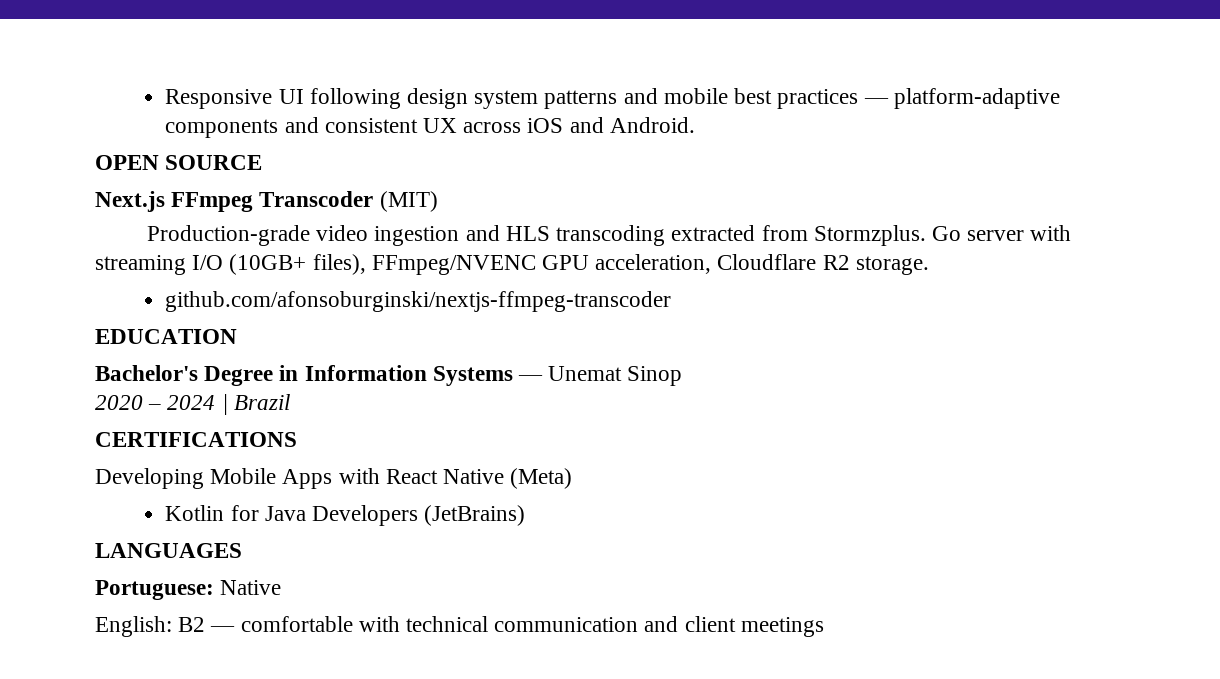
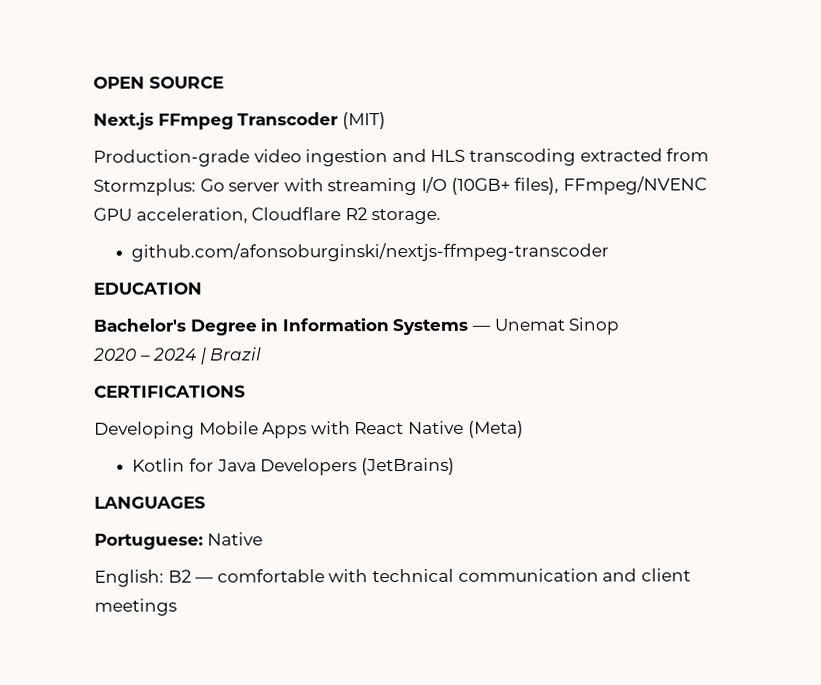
- Responsive UI following design system patterns and mobile best practices — platform-adaptive components and consistent UX across iOS and Android.
- Production-grade video ingestion and HLS transcoding extracted from Stormzplus. Go server with streaming I/O (10GB+ files), FFmpeg/NVENC GPU acceleration, Cloudflare R2 storage.
+ Production-grade video ingestion and HLS transcoding extracted from Stormzplus: Go server with streaming I/O (10GB+ files), FFmpeg/NVENC GPU acceleration, Cloudflare R2 storage.

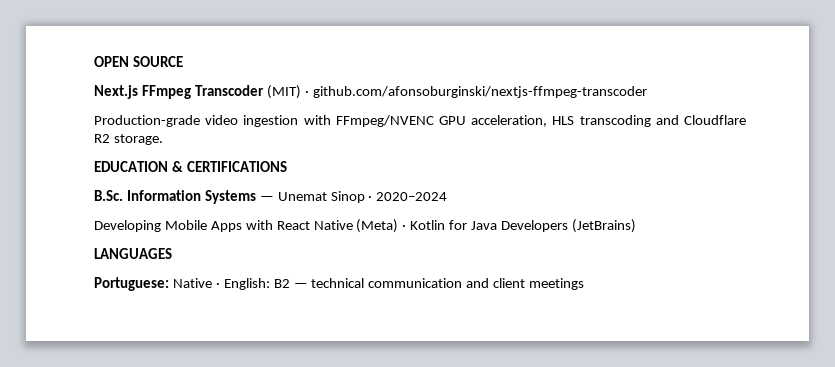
- Next.js FFmpeg Transcoder (MIT)
+ Next.js FFmpeg Transcoder (MIT) · github.com/afonsoburginski/nextjs-ffmpeg-transcoder
- Production-grade video ingestion and HLS transcoding extracted from Stormzplus: Go server with streaming I/O (10GB+ files), FFmpeg/NVENC GPU acceleration, Cloudflare R2 storage.
- github.com/afonsoburginski/nextjs-ffmpeg-transcoder
- EDUCATION
- Bachelor's Degree in Information Systems — Unemat Sinop
- 2020 – 2024 | Brazil
- CERTIFICATIONS
+ Production-grade video ingestion with FFmpeg/NVENC GPU acceleration, HLS transcoding and Cloudflare R2 storage.
+ EDUCATION & CERTIFICATIONS
+ B.Sc. Information Systems — Unemat Sinop · 2020–2024
- Developing Mobile Apps with React Native (Meta)
- Kotlin for Java Developers (JetBrains)
+ Developing Mobile Apps with React Native (Meta) · Kotlin for Java Developers (JetBrains)
- Portuguese: Native
- English: B2 — comfortable with technical communication and client meetings
+ Portuguese: Native · English: B2 — technical communication and client meetings

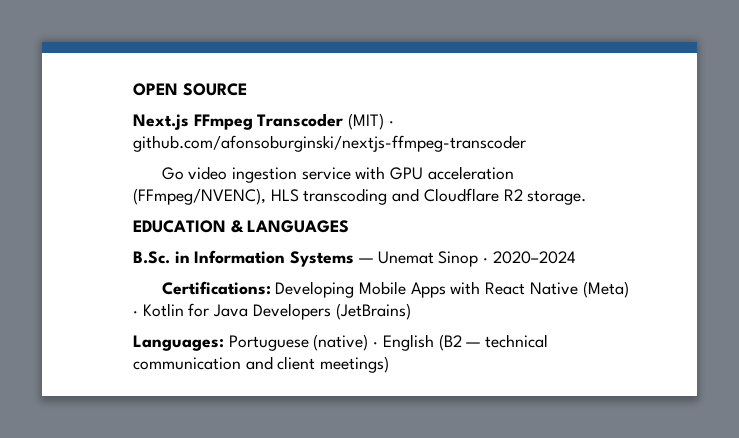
- Production-grade video ingestion with FFmpeg/NVENC GPU acceleration, HLS transcoding and Cloudflare R2 storage.
+ Go video ingestion service with GPU acceleration (FFmpeg/NVENC), HLS transcoding and Cloudflare R2 storage.
- EDUCATION & CERTIFICATIONS
+ EDUCATION & LANGUAGES
- B.Sc. Information Systems — Unemat Sinop · 2020–2024
+ B.Sc. in Information Systems — Unemat Sinop · 2020–2024
- Developing Mobile Apps with React Native (Meta) · Kotlin for Java Developers (JetBrains)
+ Certifications: Developing Mobile Apps with React Native (Meta) · Kotlin for Java Developers (JetBrains)
- LANGUAGES
- Portuguese: Native · English: B2 — technical communication and client meetings
+ Languages: Portuguese (native) · English (B2 — technical communication and client meetings)

